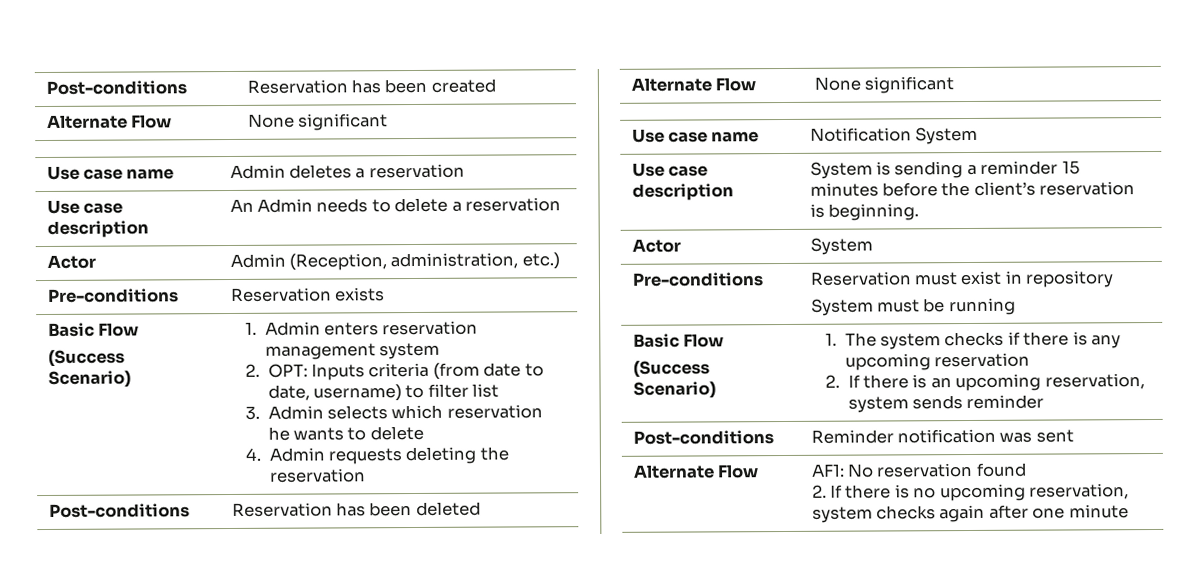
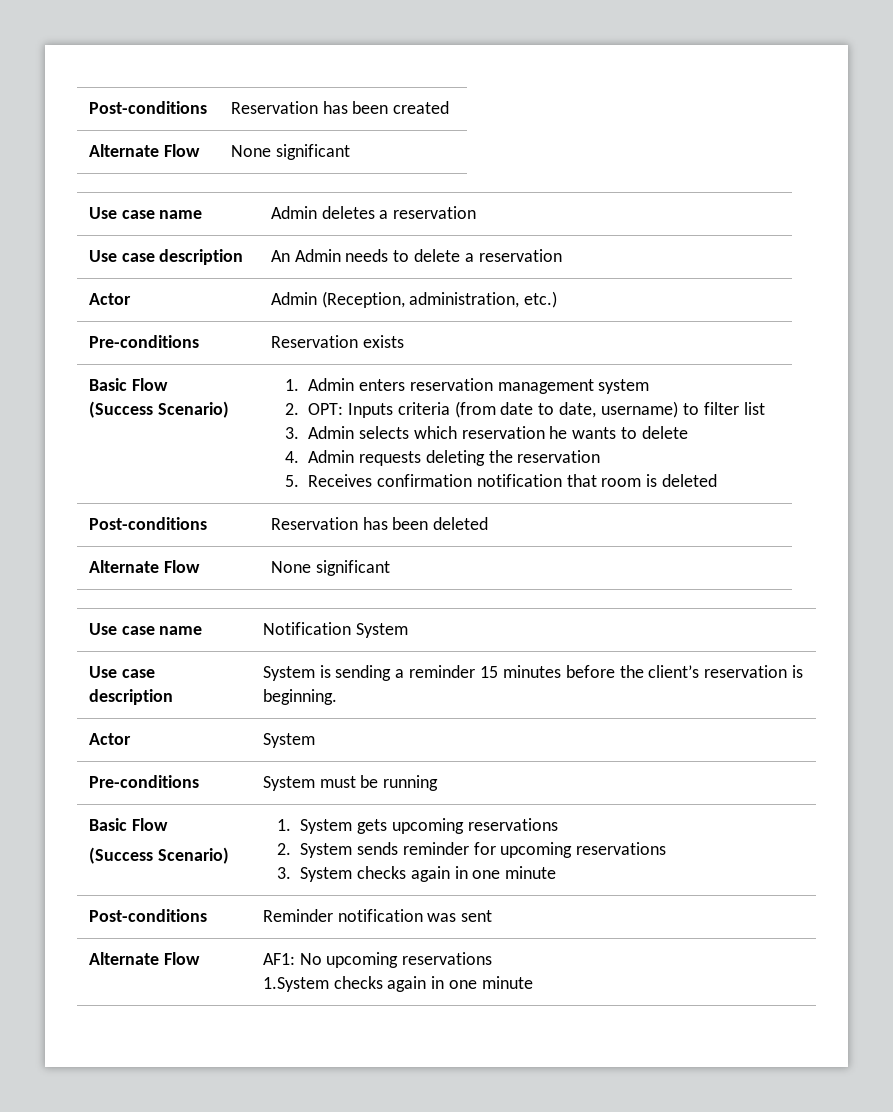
+ 5. Receives confirmation notification that room is deleted
- Pre-conditions | Reservation must exist in repository
- System must be running
+ Pre-conditions | System must be running
  Basic Flow
- (Success Scenario) | 1. The system checks if there is any upcoming reservation
- 2. If there is an upcoming reservation, system sends reminder
+ (Success Scenario) | 1. System gets upcoming reservations
+ 2. System sends reminder for upcoming reservations
+ 3. System checks again in one minute
- Alternate Flow | AF1: No reservation found
- 2. If there is no upcoming reservation, system checks again after one minute
+ Alternate Flow | AF1: No upcoming reservations
+ 1.System checks again in one minute

